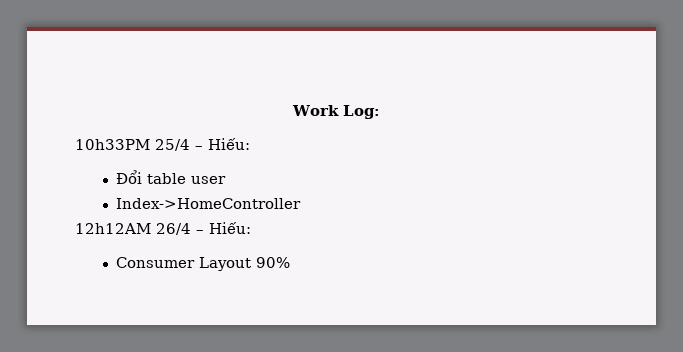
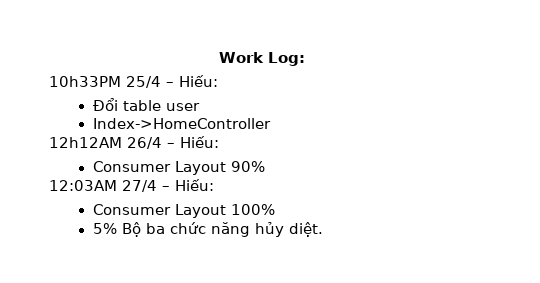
+ 12:03AM 27/4 – Hiếu:
+ Consumer Layout 100%
+ 5% Bộ ba chức năng hủy diệt.

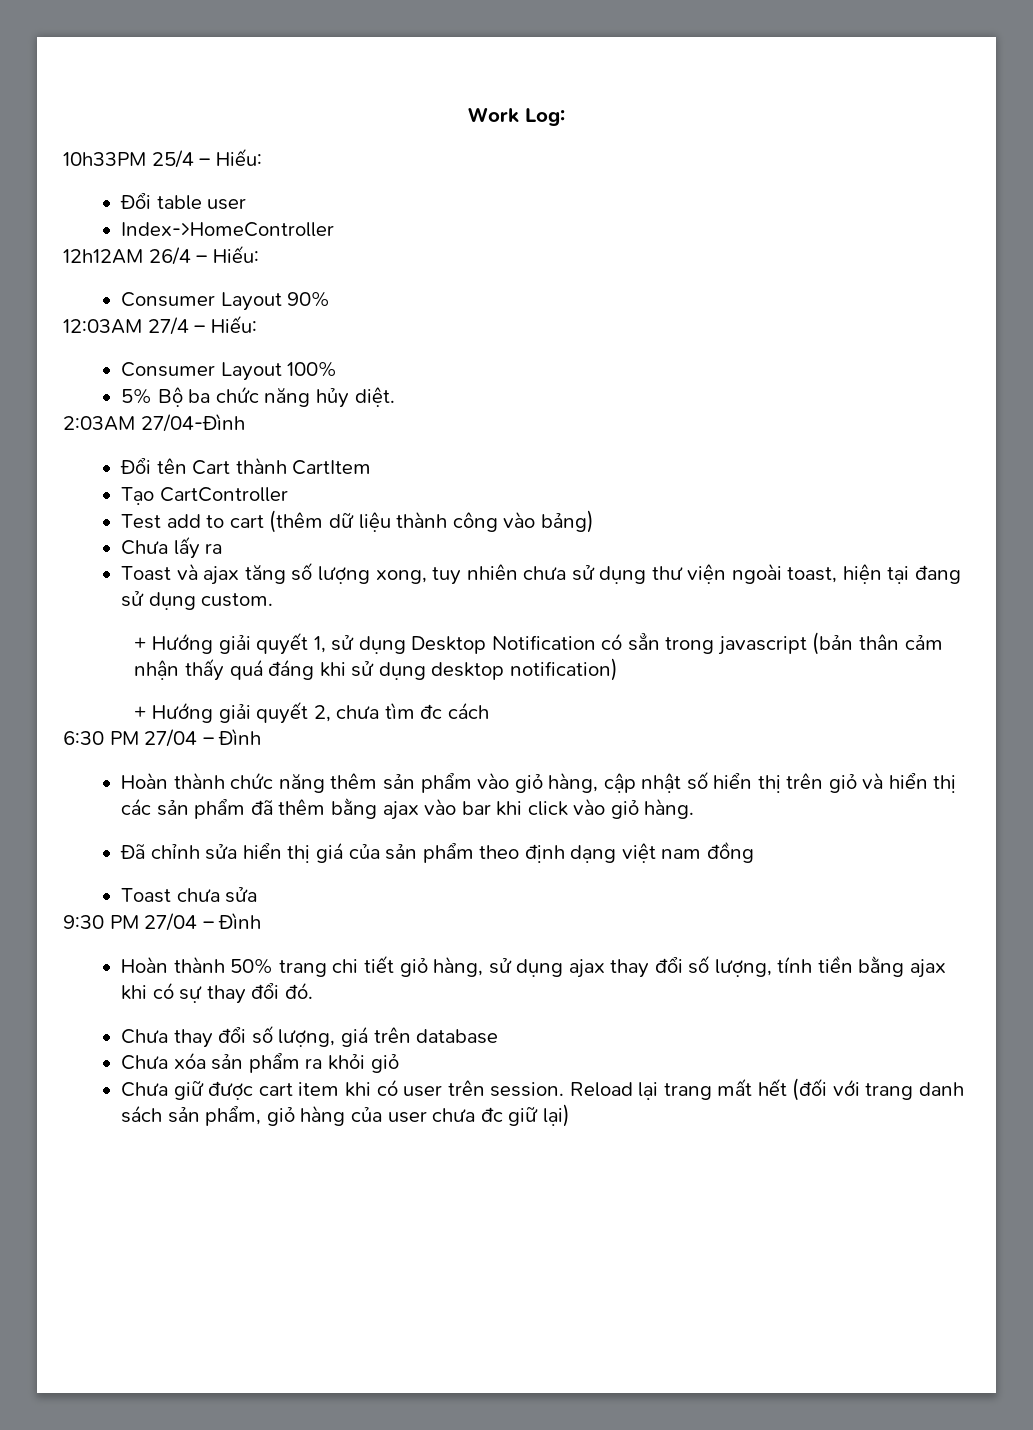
+ 2:03AM 27/04-Đình
+ Đổi tên Cart thành CartItem
+ Tạo CartController
+ Test add to cart (thêm dữ liệu thành công vào bảng)
+ Chưa lấy ra
+ Toast và ajax tăng số lượng xong, tuy nhiên chưa sử dụng thư viện ngoài toast, hiện tại đang sử dụng custom.
+ + Hướng giải quyết 1, sử dụng Desktop Notification có sẳn trong javascript (bản thân cảm nhận thấy quá đáng khi sử dụng desktop notification)
+ + Hướng giải quyết 2, chưa tìm đc cách
+ 6:30 PM 27/04 – Đình
+ Hoàn thành chức năng thêm sản phẩm vào giỏ hàng, cập nhật số hiển thị trên giỏ và hiển thị các sản phẩm đã thêm bằng ajax vào bar khi click vào giỏ hàng.
+ Đã chỉnh sửa hiển thị giá của sản phẩm theo định dạng việt nam đồng
+ Toast chưa sửa
+ 9:30 PM 27/04 – Đình
+ Hoàn thành 50% trang chi tiết giỏ hàng, sử dụng ajax thay đổi số lượng, tính tiền bằng ajax khi có sự thay đổi đó.
+ Chưa thay đổi số lượng, giá trên database
+ Chưa xóa sản phẩm ra khỏi giỏ
+ Chưa giữ được cart item khi có user trên session. Reload lại trang mất hết (đối với trang danh sách sản phẩm, giỏ hàng của user chưa đc giữ lại)

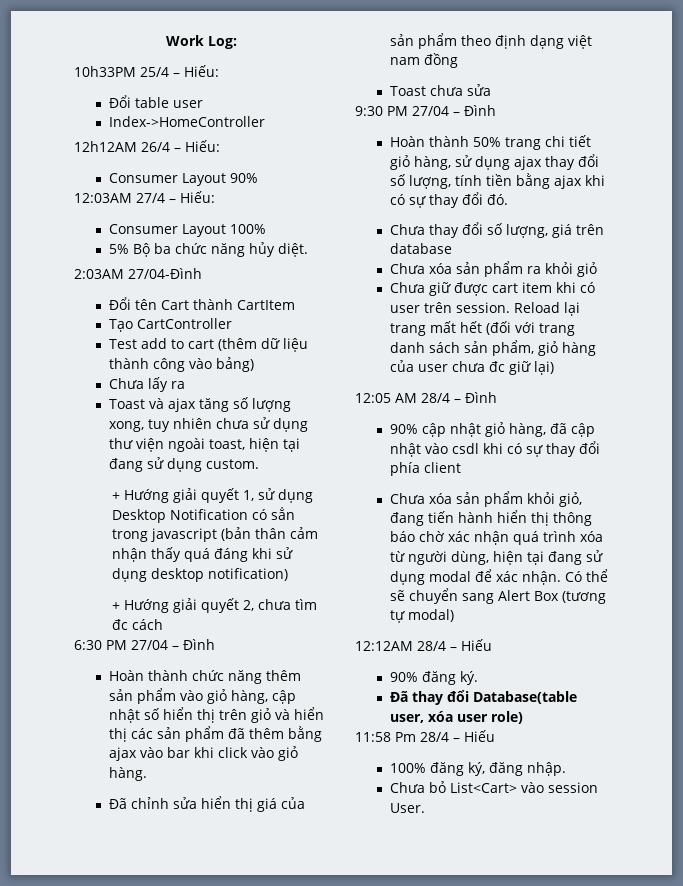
+ 12:05 AM 28/4 – Đình
+ 90% cập nhật giỏ hàng, đã cập nhật vào csdl khi có sự thay đổi phía client
+ Chưa xóa sản phẩm khỏi giỏ, đang tiến hành hiển thị thông báo chờ xác nhận quá trình xóa từ người dùng, hiện tại đang sử dụng modal để xác nhận. Có thể sẽ chuyển sang Alert Box (tương tự modal)
+ 12:12AM 28/4 – Hiếu
+ 90% đăng ký.
+ Đã thay đổi Database(table user, xóa user role)
+ 11:58 Pm 28/4 – Hiếu
+ 100% đăng ký, đăng nhập.
+ Chưa bỏ List<Cart> vào session User.

